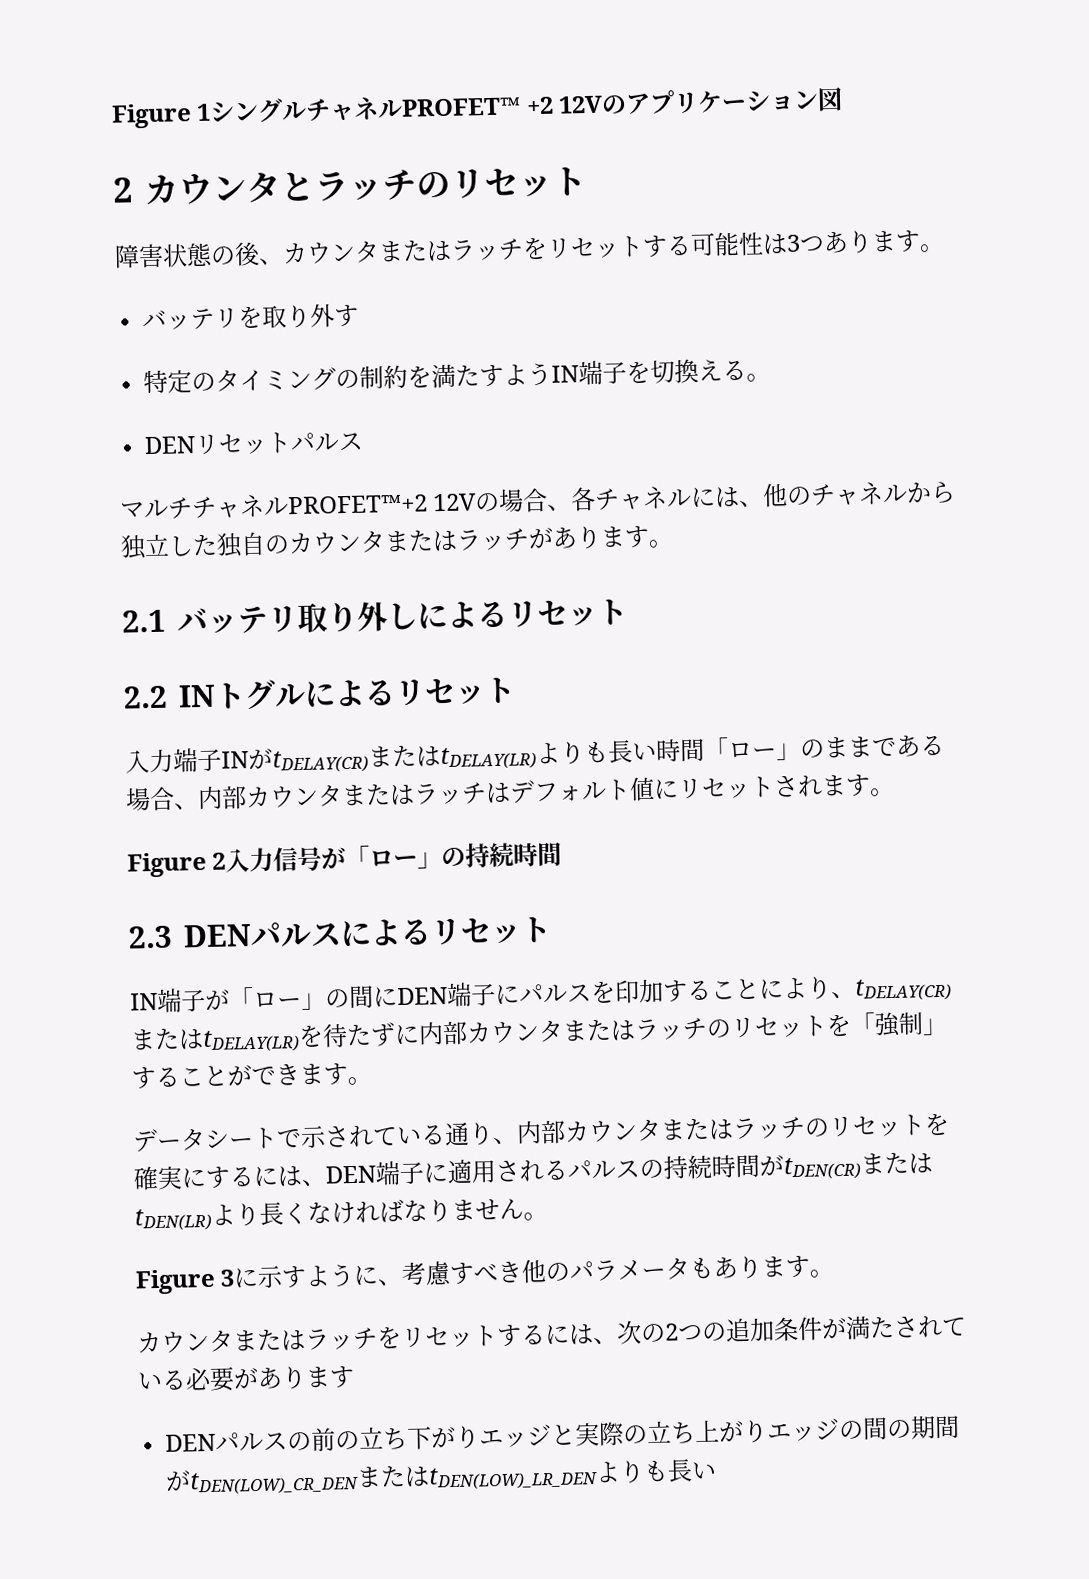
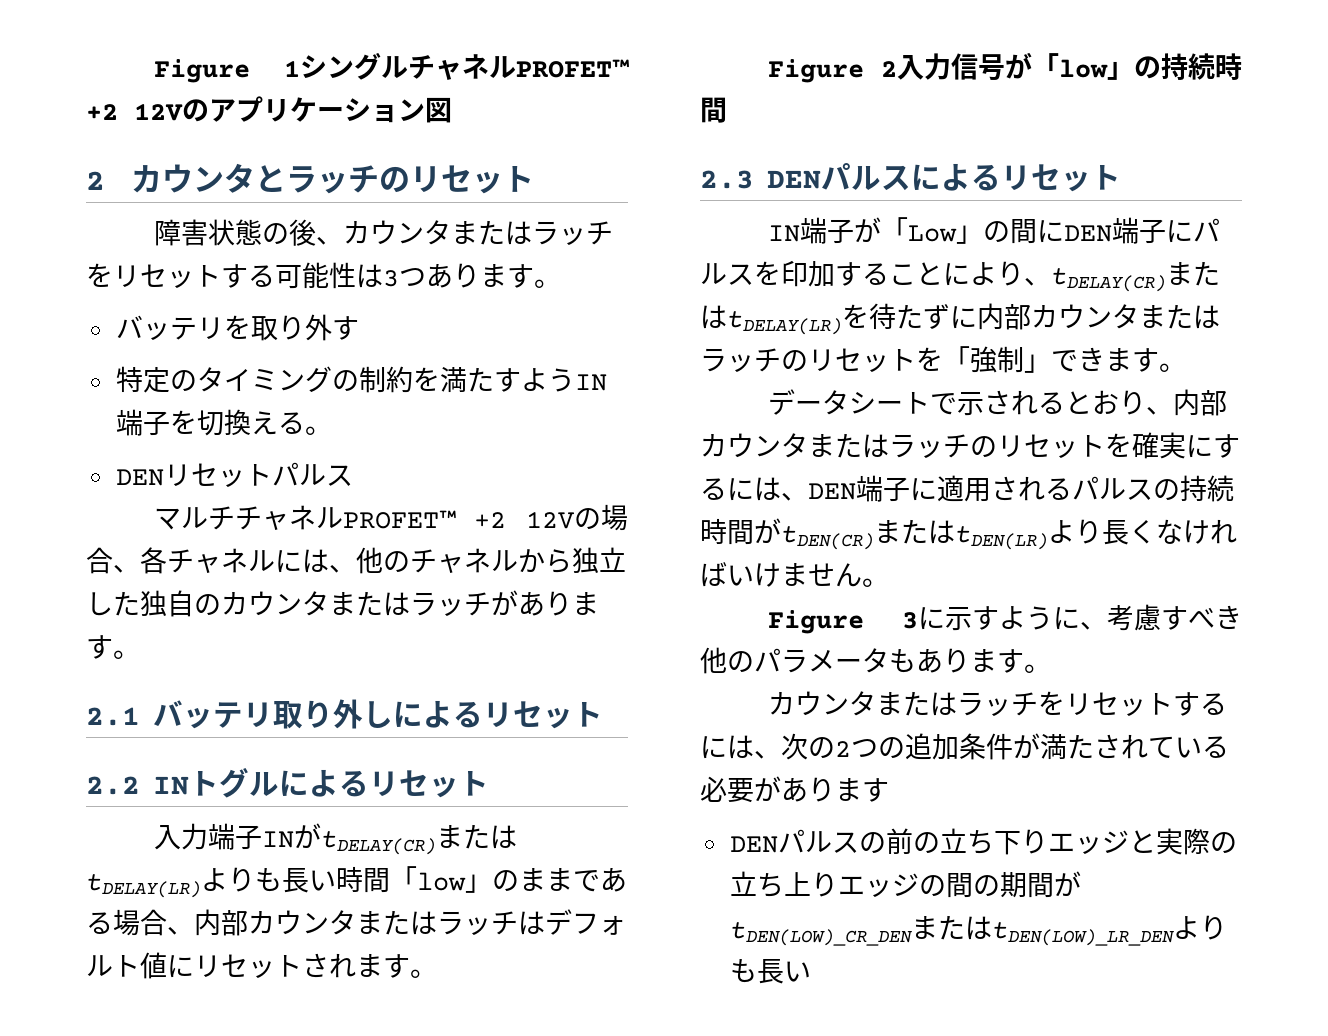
- マルチチャネルPROFET™+2 12Vの場合、各チャネルには、他のチャネルから独立した独自のカウンタまたはラッチがあります。
+ マルチチャネルPROFET™ +2 12Vの場合、各チャネルには、他のチャネルから独立した独自のカウンタまたはラッチがあります。
- 入力端子INがtDELAY(CR)またはtDELAY(LR)よりも長い時間「ロー」のままである場合、内部カウンタまたはラッチはデフォルト値にリセットされます。
+ 入力端子INがtDELAY(CR)またはtDELAY(LR)よりも長い時間「low」のままである場合、内部カウンタまたはラッチはデフォルト値にリセットされます。
- Figure 2入力信号が「ロー」の持続時間
+ Figure 2入力信号が「low」の持続時間
- IN端子が「ロー」の間にDEN端子にパルスを印加することにより、tDELAY(CR)またはtDELAY(LR)を待たずに内部カウンタまたはラッチのリセットを「強制」することができます。
+ IN端子が「Low」の間にDEN端子にパルスを印加することにより、tDELAY(CR)またはtDELAY(LR)を待たずに内部カウンタまたはラッチのリセットを「強制」できます。
- データシートで示されている通り、内部カウンタまたはラッチのリセットを確実にするには、DEN端子に適用されるパルスの持続時間がtDEN(CR)またはtDEN(LR)より長くなければなりません。
+ データシートで示されるとおり、内部カウンタまたはラッチのリセットを確実にするには、DEN端子に適用されるパルスの持続時間がtDEN(CR)またはtDEN(LR)より長くなければいけません。
- DENパルスの前の立ち下がりエッジと実際の立ち上がりエッジの間の期間がtDEN(LOW)_CR_DENまたはtDEN(LOW)_LR_DENよりも長い
+ DENパルスの前の立ち下りエッジと実際の立ち上りエッジの間の期間がtDEN(LOW)_CR_DENまたはtDEN(LOW)_LR_DENよりも長い

